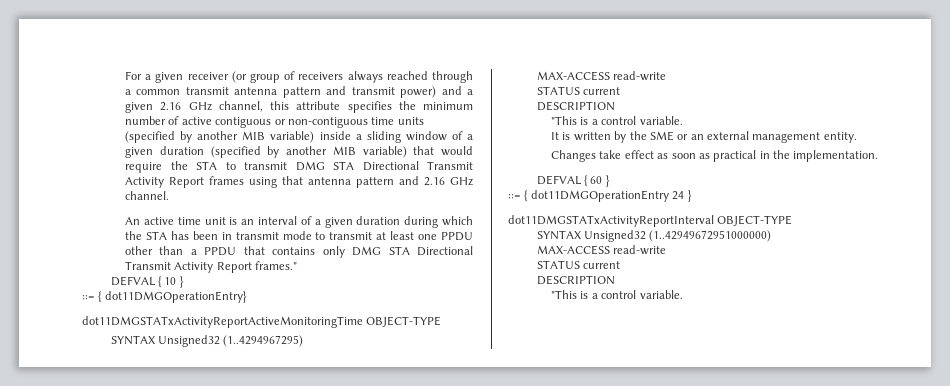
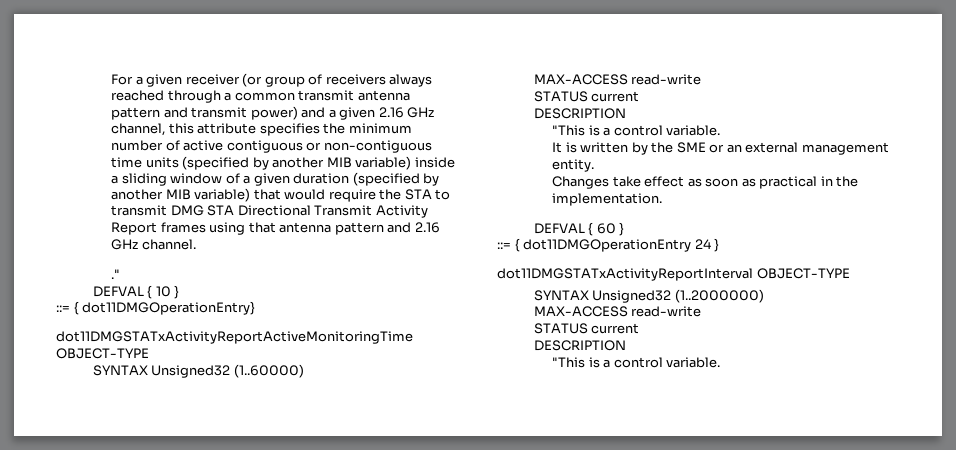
- An active time unit is an interval of a given duration during which the STA has been in transmit mode to transmit at least one PPDU other than a PPDU that contains only DMG STA Directional Transmit Activity Report frames."
+ ."
- SYNTAX Unsigned32 (1..4294967295)
+ SYNTAX Unsigned32 (1..60000)
- SYNTAX Unsigned32 (1..42949672951000000)
+ SYNTAX Unsigned32 (1..2000000)

